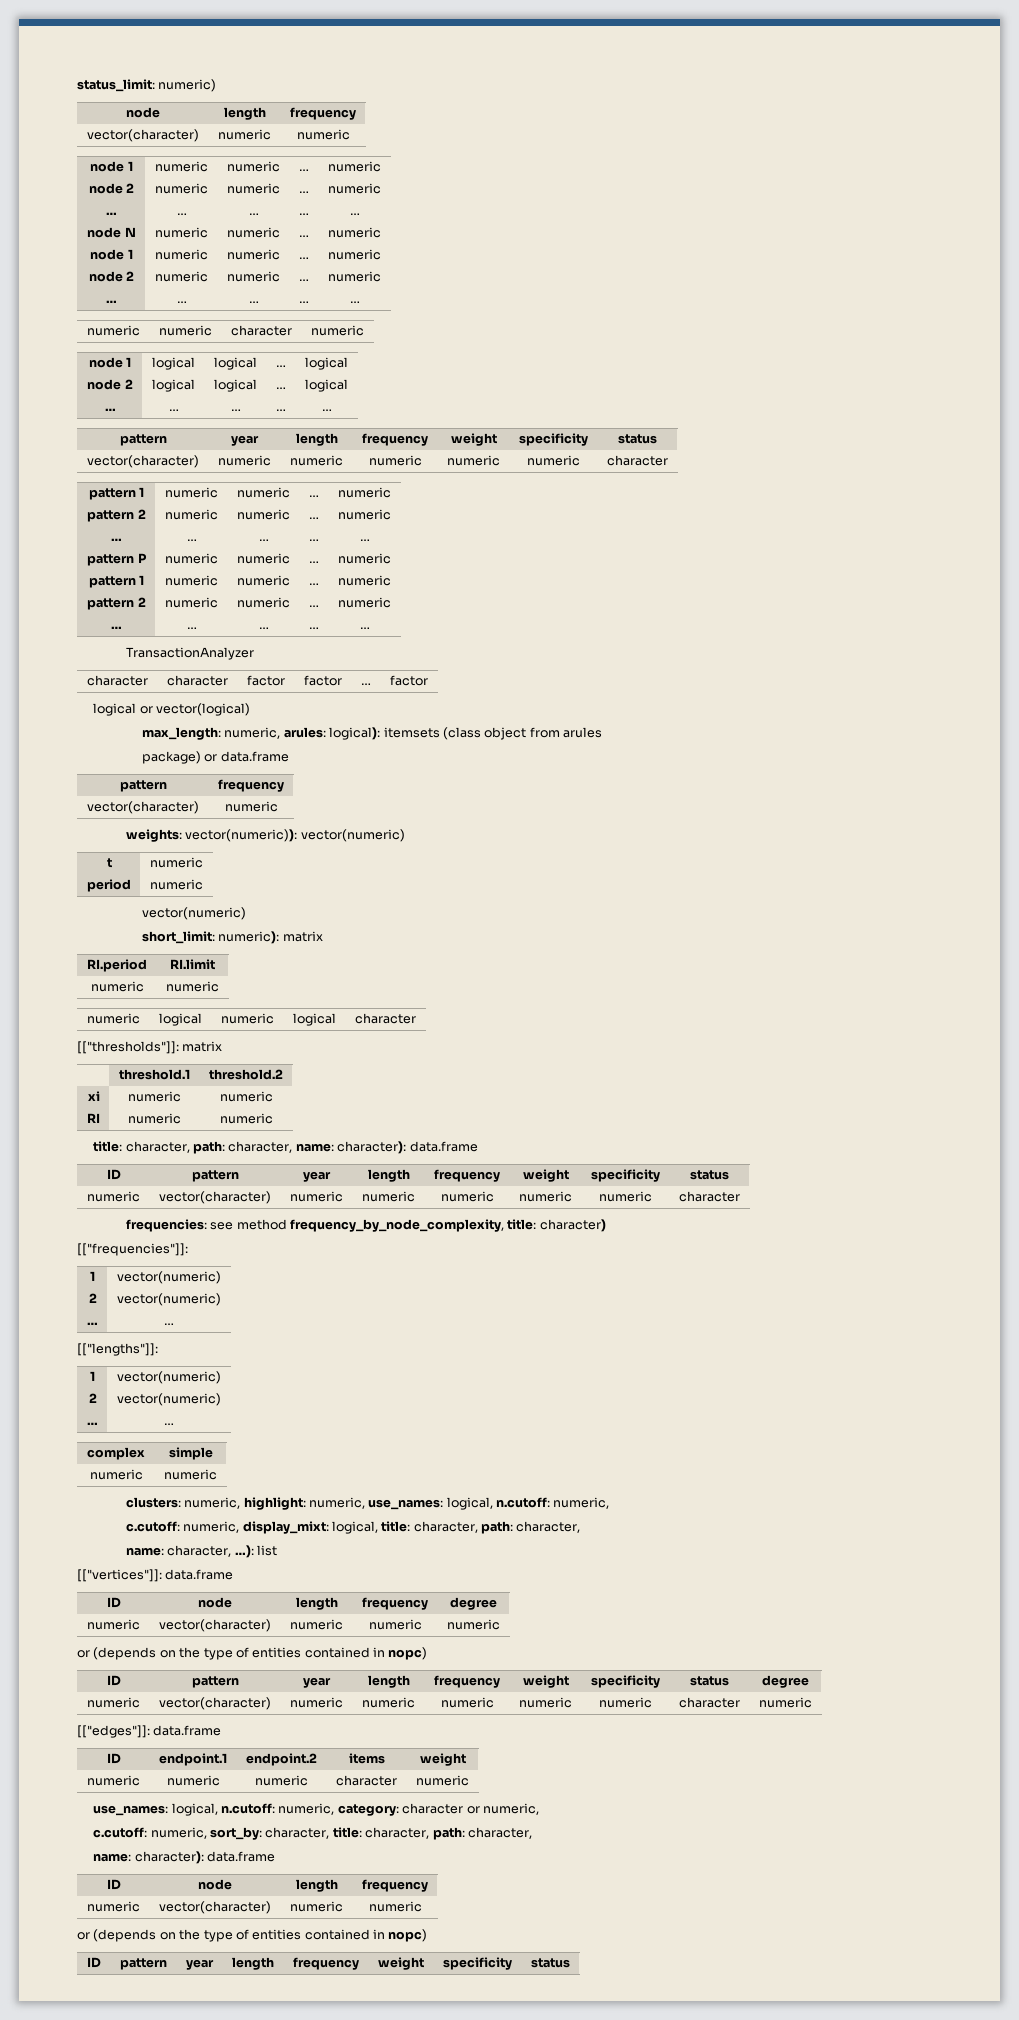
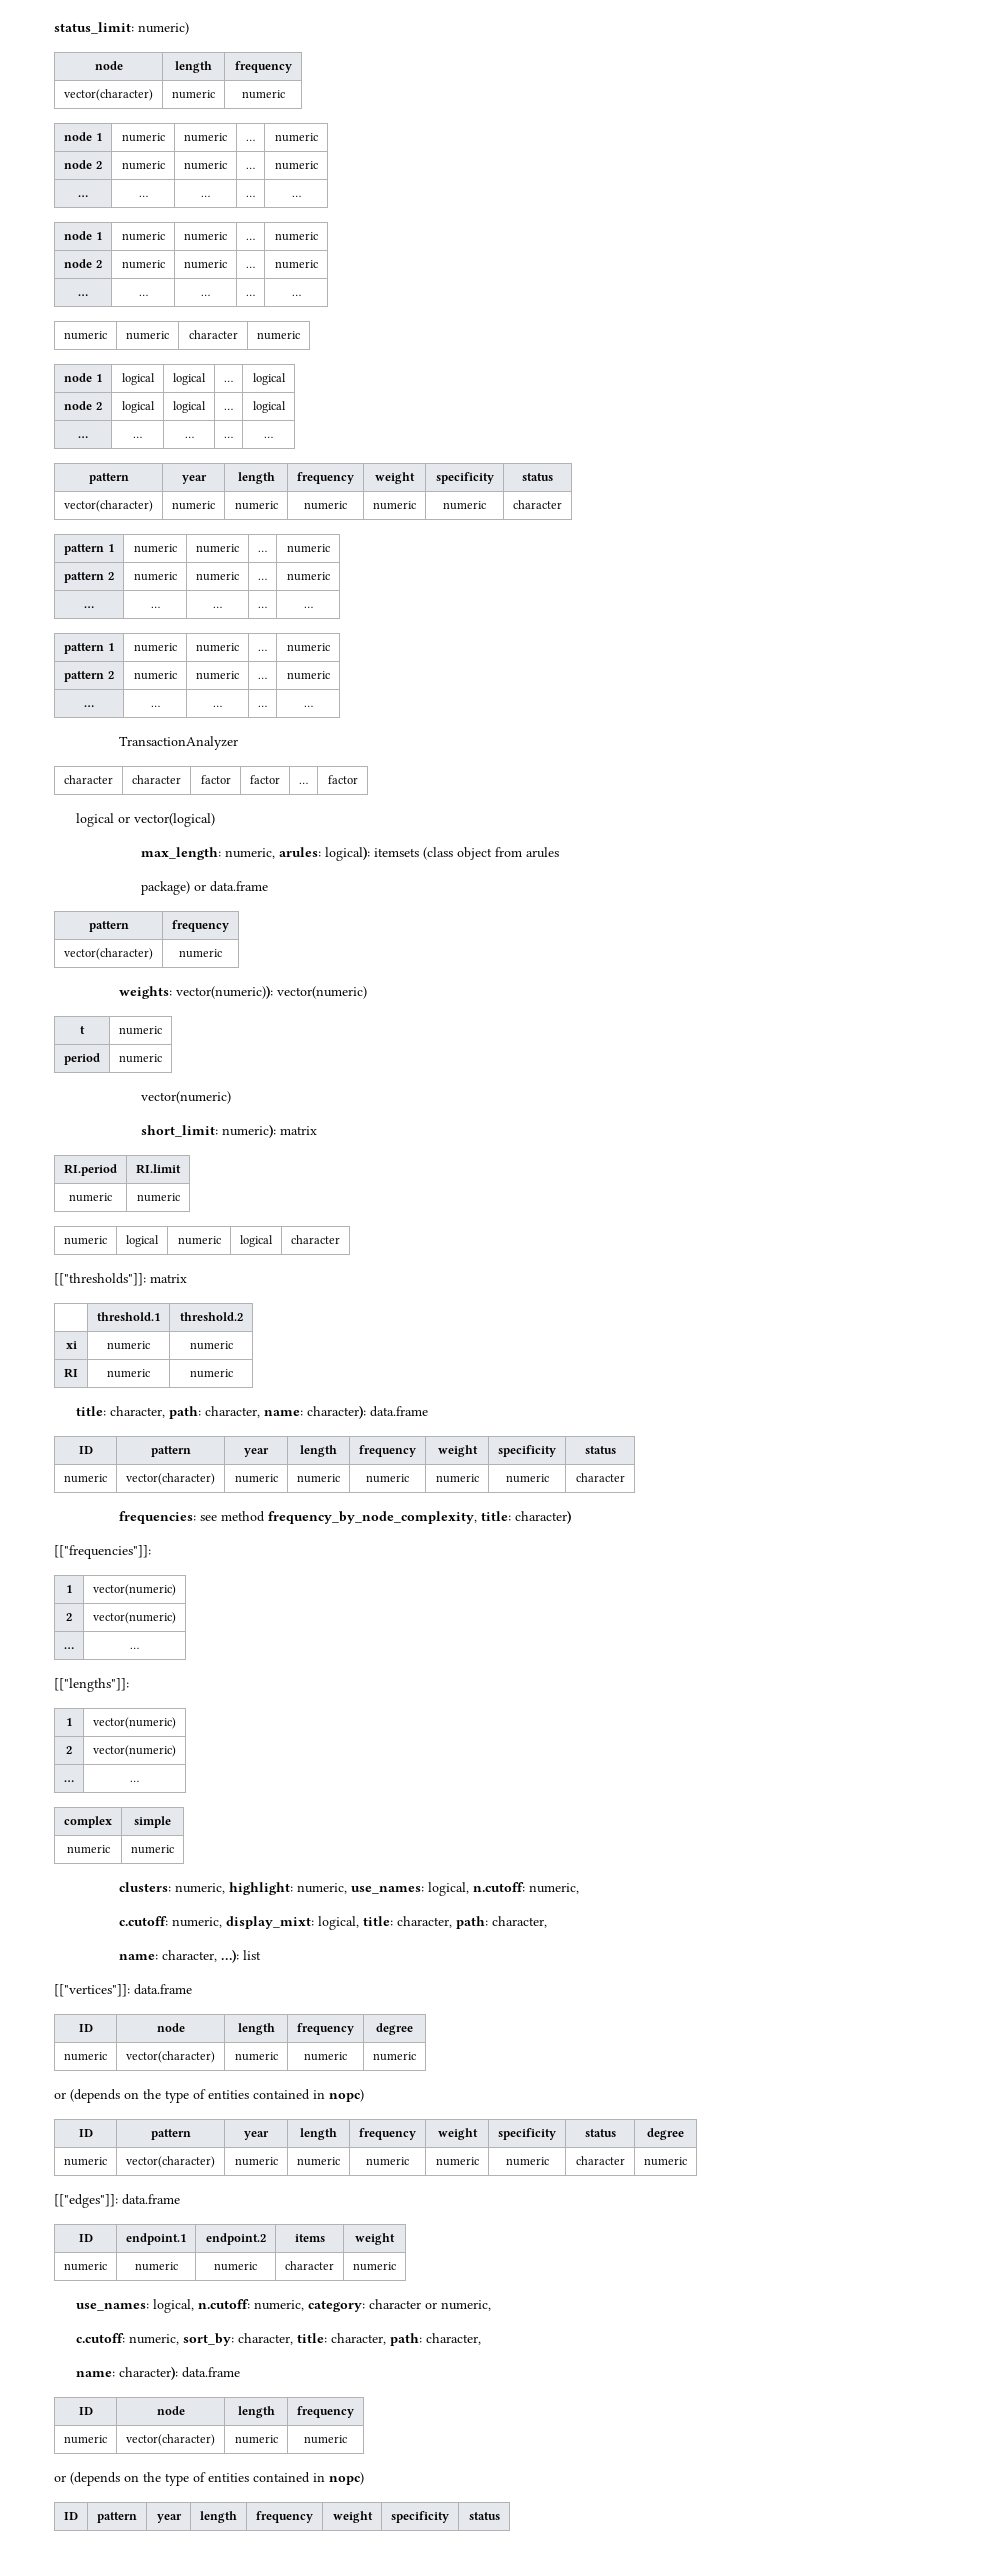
- node N | numeric | numeric | … | numeric
- pattern P | numeric | numeric | … | numeric

